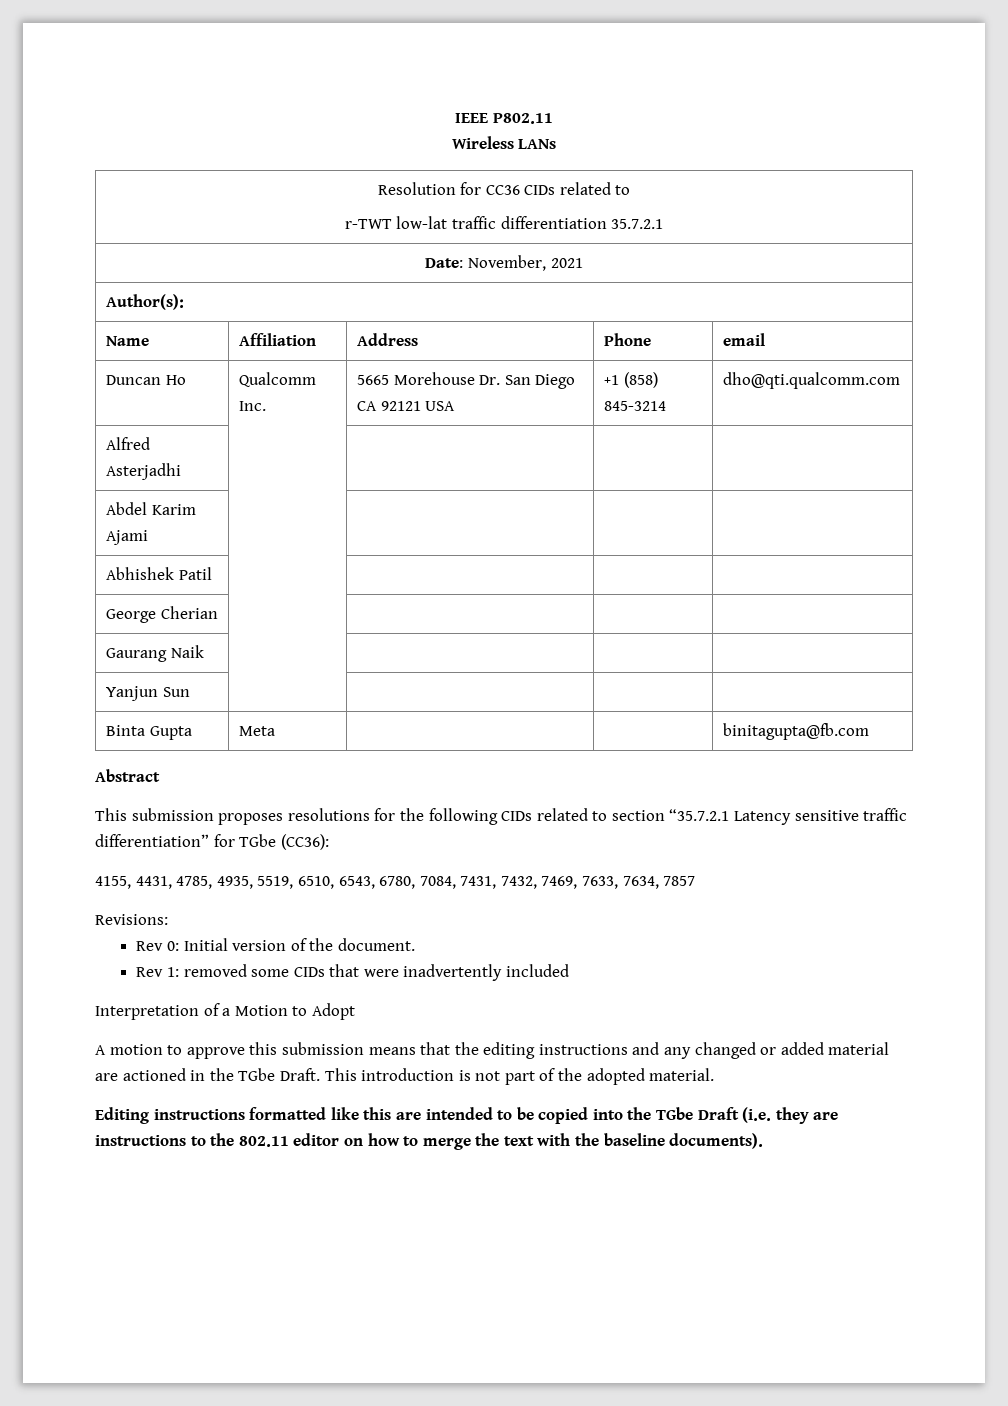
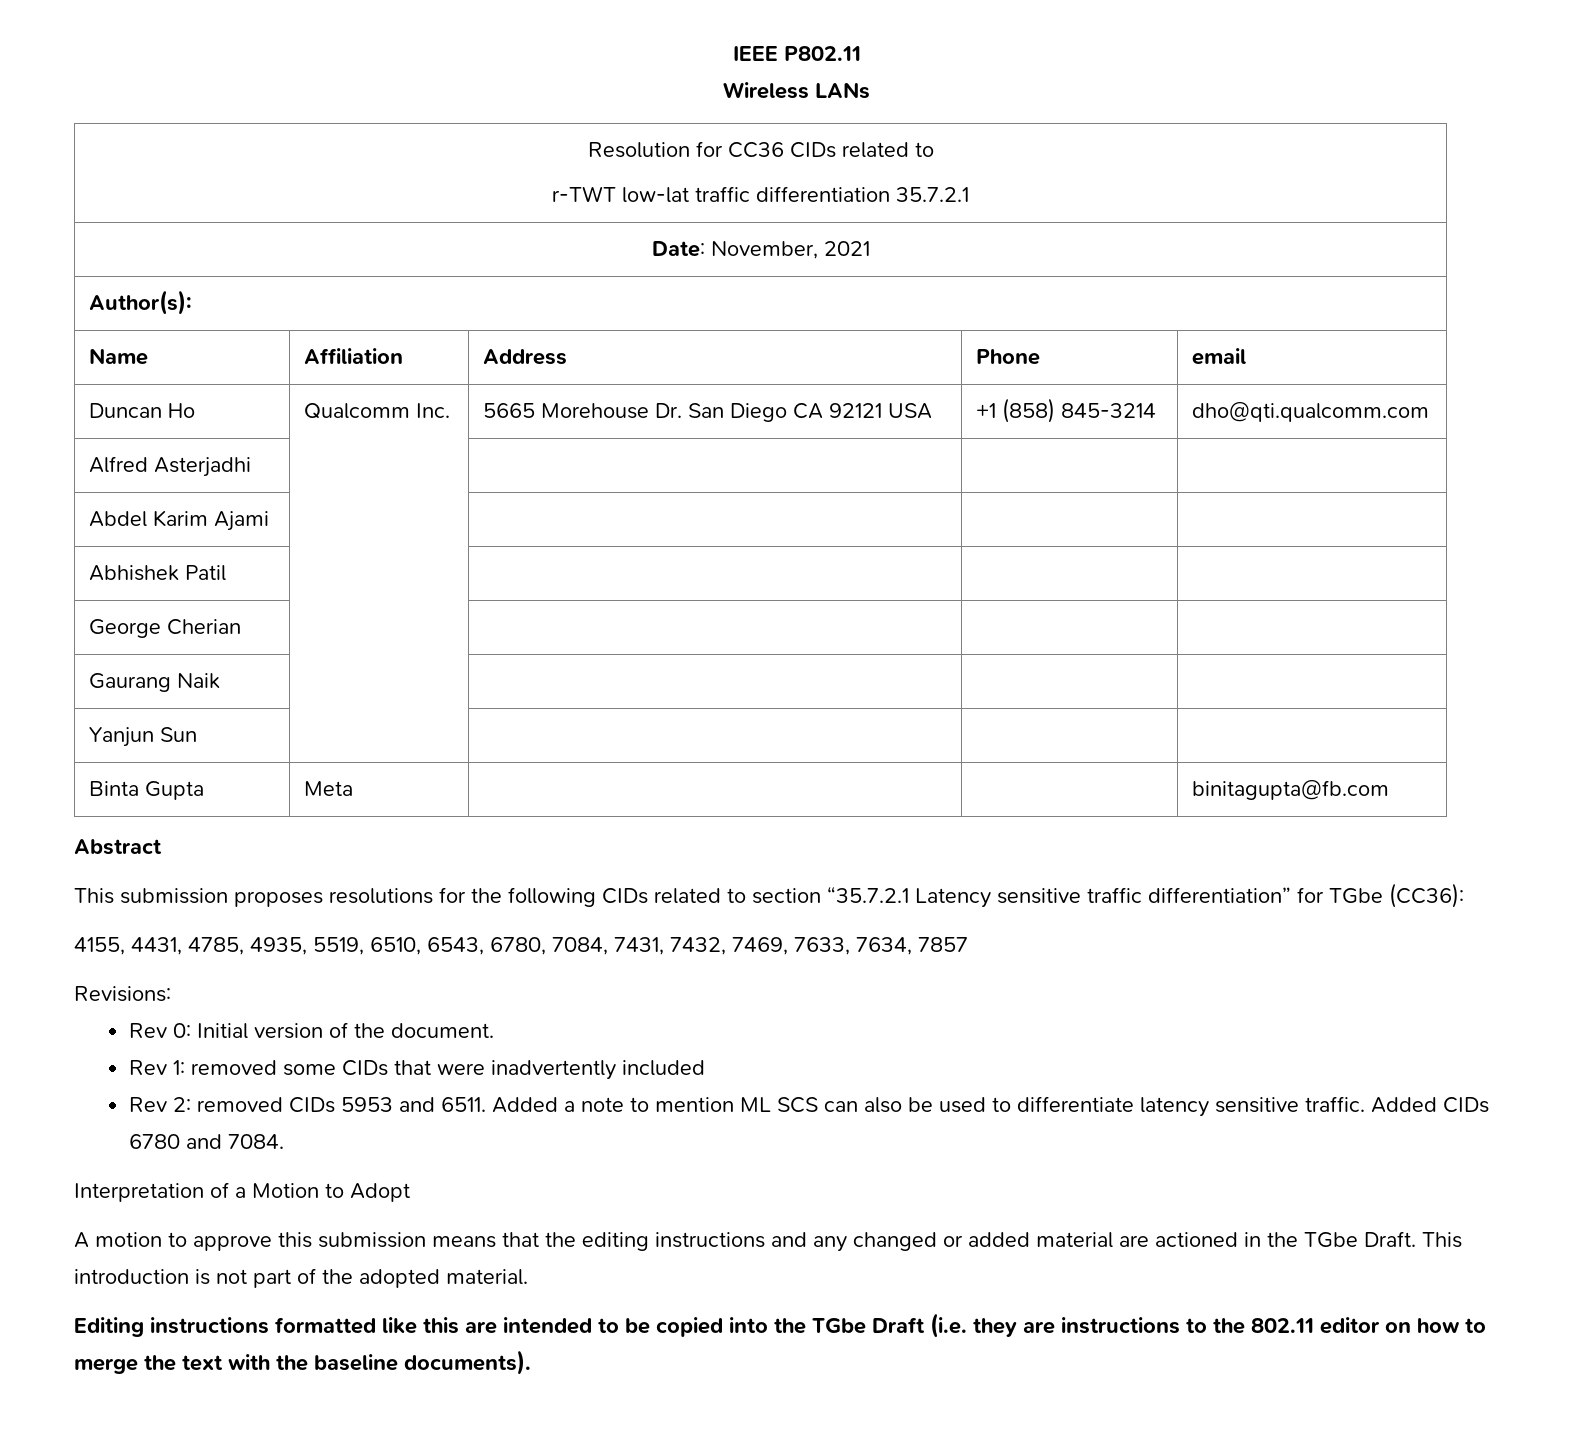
+ Rev 2: removed CIDs 5953 and 6511. Added a note to mention ML SCS can also be used to differentiate latency sensitive traffic. Added CIDs 6780 and 7084.

